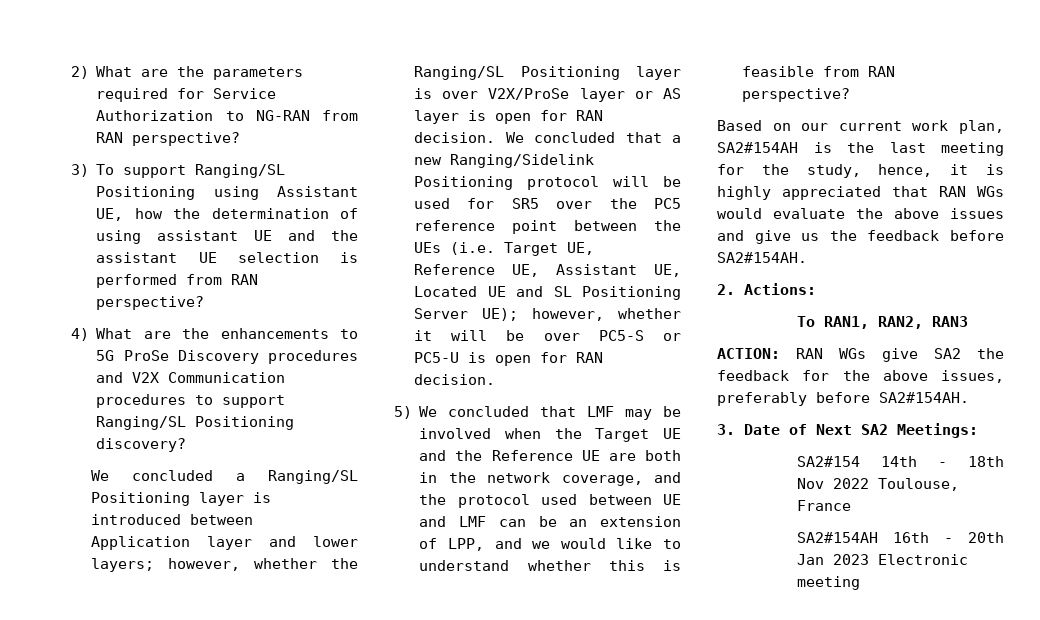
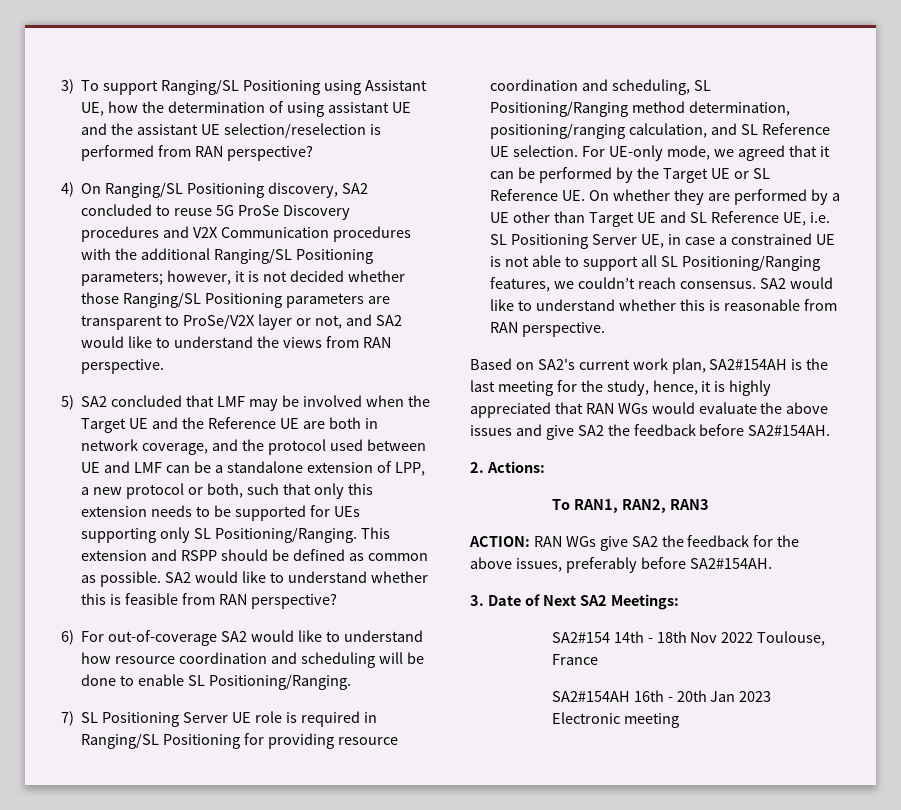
- 2) What are the parameters required for Service Authorization to NG-RAN from RAN perspective?
- 3) To support Ranging/SL Positioning using Assistant UE, how the determination of using assistant UE and the assistant UE selection is performed from RAN perspective?
+ 3) To support Ranging/SL Positioning using Assistant UE, how the determination of using assistant UE and the assistant UE selection/reselection is performed from RAN perspective?
- 4) What are the enhancements to 5G ProSe Discovery procedures and V2X Communication procedures to support Ranging/SL Positioning discovery?
- We concluded a Ranging/SL Positioning layer is introduced between Application layer and lower layers; however, whether the Ranging/SL Positioning layer is over V2X/ProSe layer or AS layer is open for RAN decision. We concluded that a new Ranging/Sidelink Positioning protocol will be used for SR5 over the PC5 reference point between the UEs (i.e. Target UE, Reference UE, Assistant UE, Located UE and SL Positioning Server UE); however, whether it will be over PC5-S or PC5-U is open for RAN decision.
+ 4) On Ranging/SL Positioning discovery, SA2 concluded to reuse 5G ProSe Discovery procedures and V2X Communication procedures with the additional Ranging/SL Positioning parameters; however, it is not decided whether those Ranging/SL Positioning parameters are transparent to ProSe/V2X layer or not, and SA2 would like to understand the views from RAN perspective.
- 5) We concluded that LMF may be involved when the Target UE and the Reference UE are both in the network coverage, and the protocol used between UE and LMF can be an extension of LPP, and we would like to understand whether this is feasible from RAN perspective?
+ 5) SA2 concluded that LMF may be involved when the Target UE and the Reference UE are both in network coverage, and the protocol used between UE and LMF can be a standalone extension of LPP, a new protocol or both, such that only this extension needs to be supported for UEs supporting only SL Positioning/Ranging. This extension and RSPP should be defined as common as possible. SA2 would like to understand whether this is feasible from RAN perspective?
+ 6) For out-of-coverage SA2 would like to understand how resource coordination and scheduling will be done to enable SL Positioning/Ranging.
+ 7) SL Positioning Server UE role is required in Ranging/SL Positioning for providing resource coordination and scheduling, SL Positioning/Ranging method determination, positioning/ranging calculation, and SL Reference UE selection. For UE-only mode, we agreed that it can be performed by the Target UE or SL Reference UE. On whether they are performed by a UE other than Target UE and SL Reference UE, i.e. SL Positioning Server UE, in case a constrained UE is not able to support all SL Positioning/Ranging features, we couldn’t reach consensus. SA2 would like to understand whether this is reasonable from RAN perspective.
- Based on our current work plan, SA2#154AH is the last meeting for the study, hence, it is highly appreciated that RAN WGs would evaluate the above issues and give us the feedback before SA2#154AH.
+ Based on SA2's current work plan, SA2#154AH is the last meeting for the study, hence, it is highly appreciated that RAN WGs would evaluate the above issues and give SA2 the feedback before SA2#154AH.

